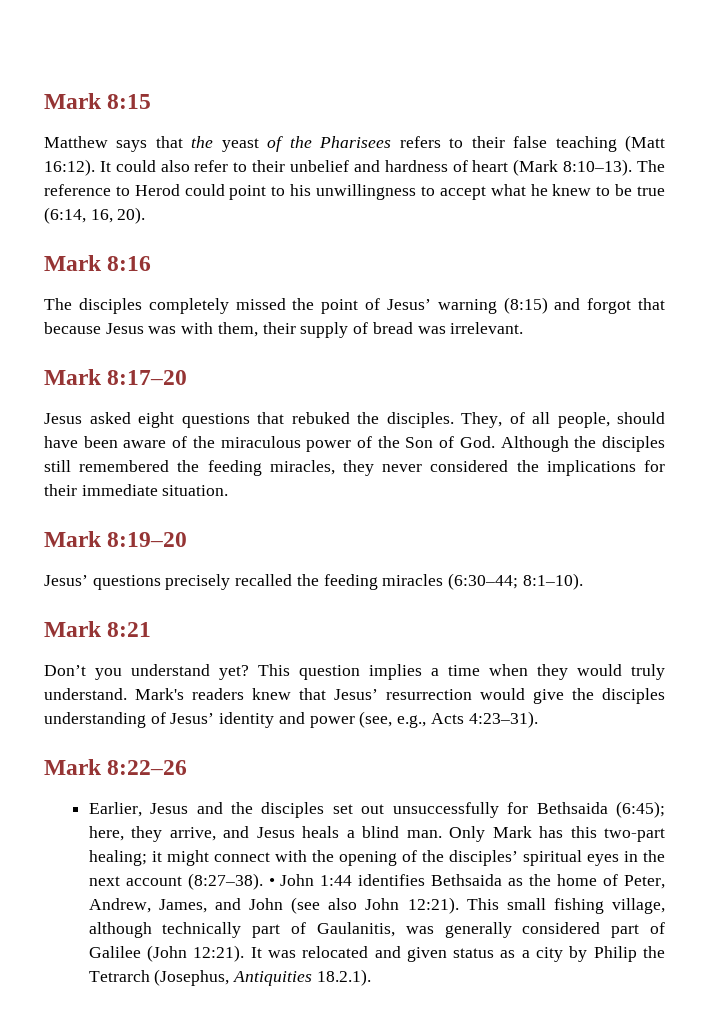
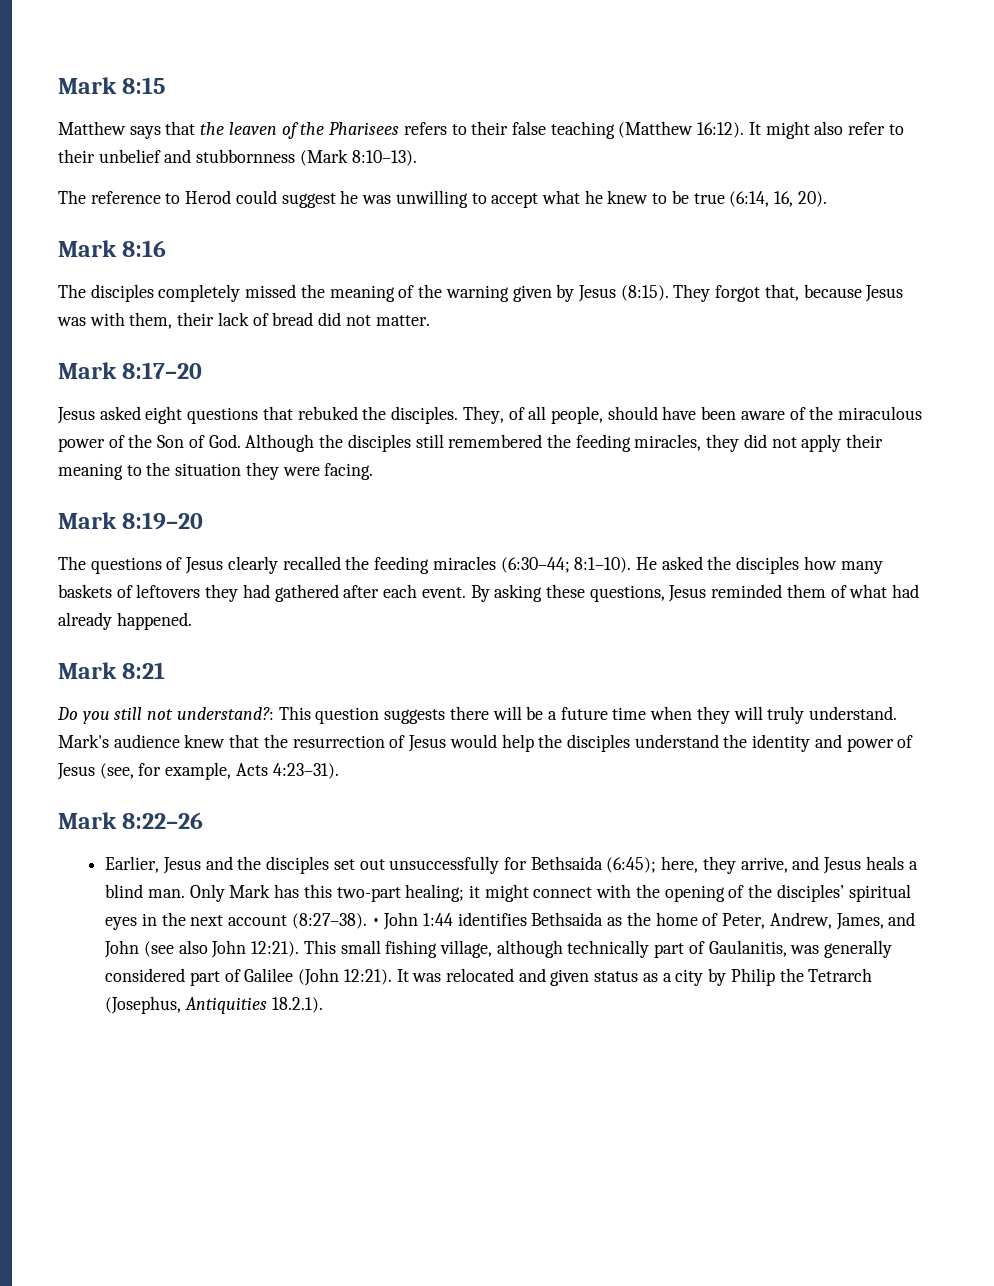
- Matthew says that the yeast of the Pharisees refers to their false teaching (Matt 16:12).
+ Matthew says that the leaven of the Pharisees refers to their false teaching (Matthew 16:12).
- It could also refer to their unbelief and hardness of heart (Mark 8:10–13). The reference to Herod could point to his unwillingness to accept what he knew to be true (6:14, 16, 20).
+ It might also refer to their unbelief and stubbornness (Mark 8:10–13).
+ The reference to Herod could suggest he was unwilling to accept what he knew to be true (6:14, 16, 20).
- The disciples completely missed the point of Jesus’ warning (8:15) and forgot that because Jesus was with them, their supply of bread was irrelevant.
+ The disciples completely missed the meaning of the warning given by Jesus (8:15). They forgot that, because Jesus was with them, their lack of bread did not matter.
- They, of all people, should have been aware of the miraculous power of the Son of God. Although the disciples still remembered the feeding miracles, they never considered the implications for their immediate situation.
+ They, of all people, should have been aware of the miraculous power of the Son of God. Although the disciples still remembered the feeding miracles, they did not apply their meaning to the situation they were facing.
  Mark 8:19–20
- Jesus’ questions precisely recalled the feeding miracles (6:30–44; 8:1–10).
+ The questions of Jesus clearly recalled the feeding miracles (6:30–44; 8:1–10). He asked the disciples how many baskets of leftovers they had gathered after each event. By asking these questions, Jesus reminded them of what had already happened.
  Mark 8:21
- Don’t you understand yet? This question implies a time when they would truly understand.
+ Do you still not understand?: This question suggests there will be a future time when they will truly understand.
- Mark's readers knew that Jesus’ resurrection would give the disciples understanding of Jesus’ identity and power (see, e.g., Acts 4:23–31).
+ Mark's audience knew that the resurrection of Jesus would help the disciples understand the identity and power of Jesus (see, for example, Acts 4:23–31).

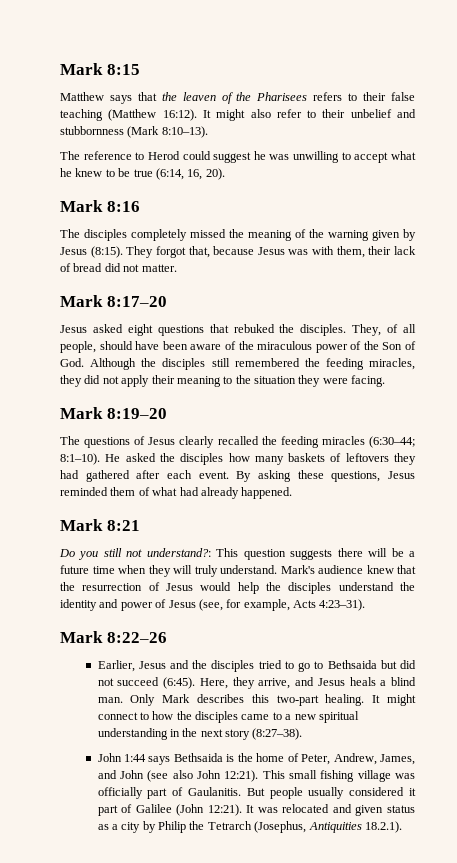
- Earlier, Jesus and the disciples set out unsuccessfully for Bethsaida (6:45); here, they arrive, and Jesus heals a blind man.
+ Earlier, Jesus and the disciples tried to go to Bethsaida but did not succeed (6:45). Here, they arrive, and Jesus heals a blind man.
- Only Mark has this two-part healing; it might connect with the opening of the disciples’ spiritual eyes in the next account (8:27–38). • John 1:44 identifies Bethsaida as the home of Peter, Andrew, James, and John (see also John 12:21).
+ Only Mark describes this two-part healing. It might connect to how the disciples came to a new spiritual understanding in the next story (8:27–38).
+ John 1:44 says Bethsaida is the home of Peter, Andrew, James, and John (see also John 12:21).
- This small fishing village, although technically part of Gaulanitis, was generally considered part of Galilee (John 12:21).
+ This small fishing village was officially part of Gaulanitis. But people usually considered it part of Galilee (John 12:21).

